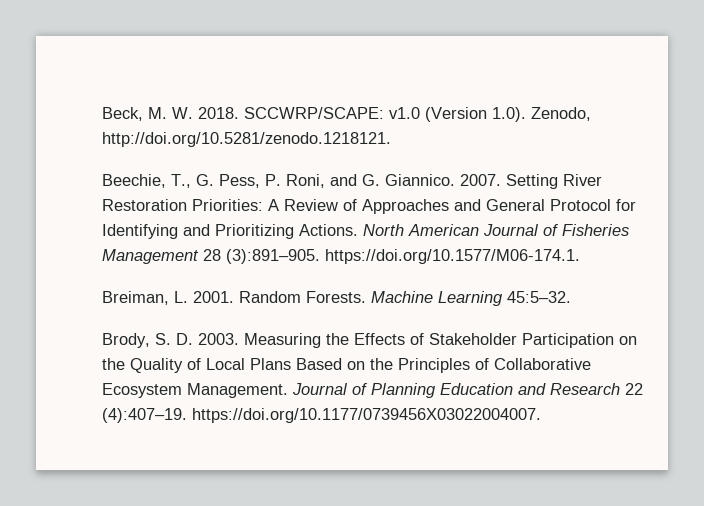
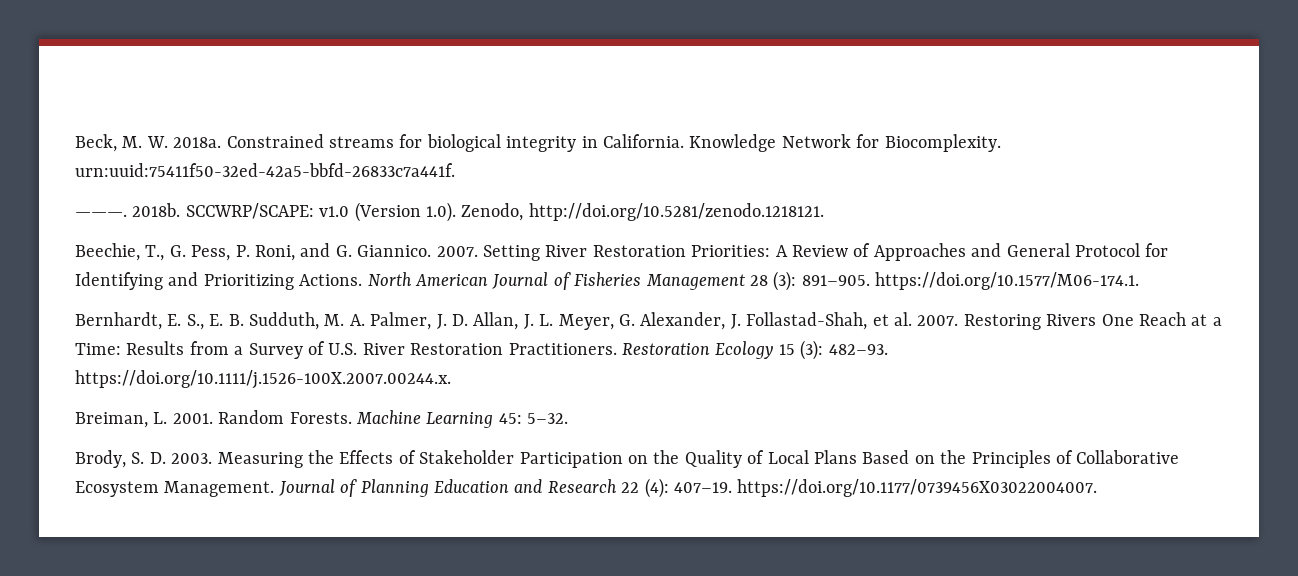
- Beck, M. W. 2018.
+ Beck, M. W. 2018a. Constrained streams for biological integrity in California. Knowledge Network for Biocomplexity. urn:uuid:75411f50-32ed-42a5-bbfd-26833c7a441f.
+ ———. 2018b.
- North American Journal of Fisheries Management 28 (3):891–905. https://doi.org/10.1577/M06-174.1.
+ North American Journal of Fisheries Management 28 (3): 891–905. https://doi.org/10.1577/M06-174.1.
+ Bernhardt, E. S., E. B. Sudduth, M. A. Palmer, J. D. Allan, J. L. Meyer, G. Alexander, J. Follastad-Shah, et al. 2007. Restoring Rivers One Reach at a Time: Results from a Survey of U.S. River Restoration Practitioners. Restoration Ecology 15 (3): 482–93. https://doi.org/10.1111/j.1526-100X.2007.00244.x.
- Machine Learning 45:5–32.
+ Machine Learning 45: 5–32.
- Journal of Planning Education and Research 22 (4):407–19. https://doi.org/10.1177/0739456X03022004007.
+ Journal of Planning Education and Research 22 (4): 407–19. https://doi.org/10.1177/0739456X03022004007.

